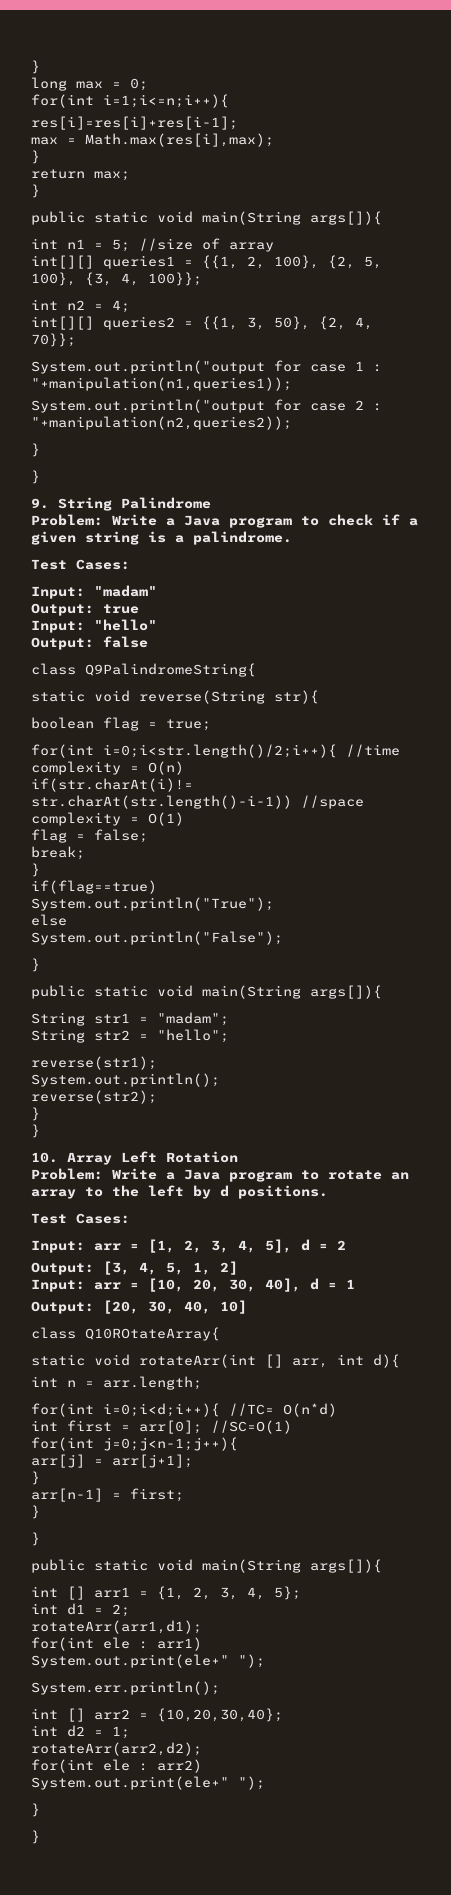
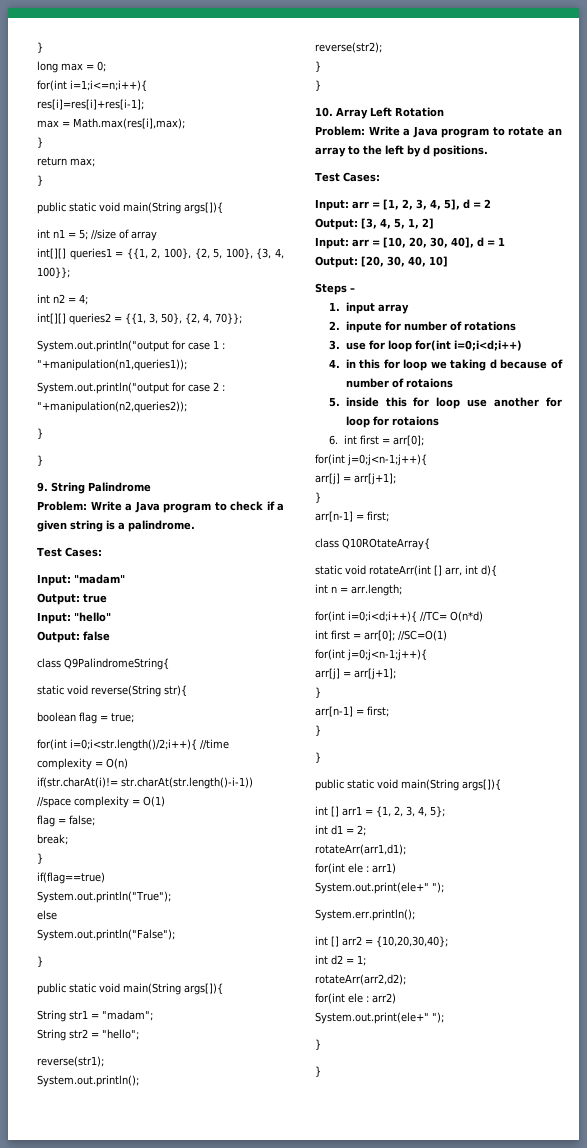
+ Steps –
+ 1. input array
+ 2. inpute for number of rotations
+ 3. use for loop for(int i=0;i<d;i++)
+ 4. in this for loop we taking d because of number of rotaions
+ 5. inside this for loop use another for loop for rotaions
+ 6. int first = arr[0];
+ for(int j=0;j<n-1;j++){
+ arr[j] = arr[j+1];
+ }
+ arr[n-1] = first;

